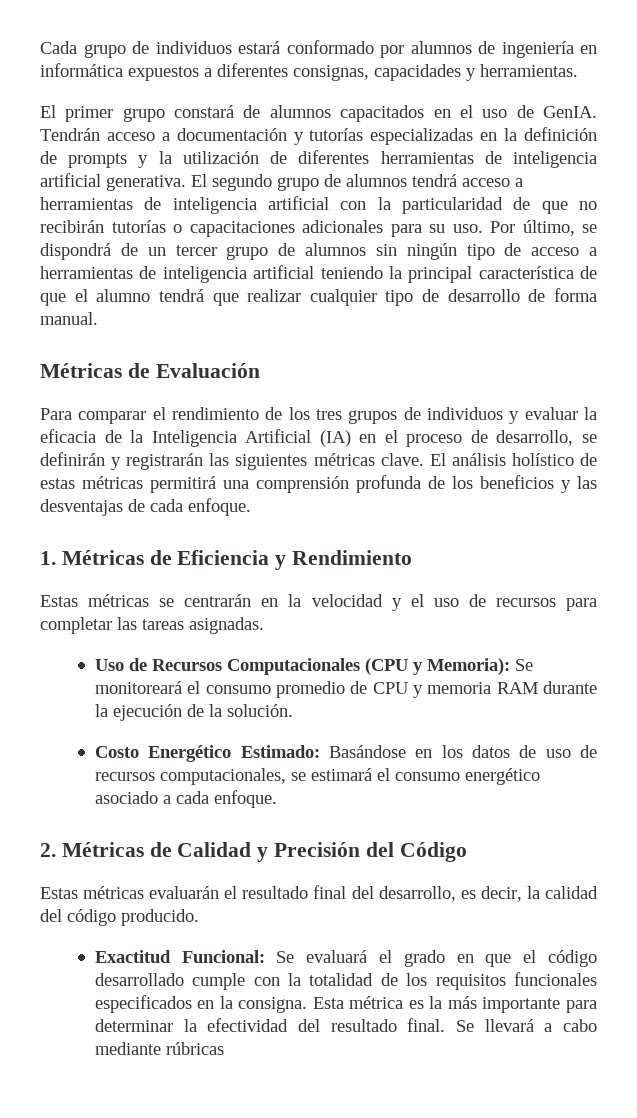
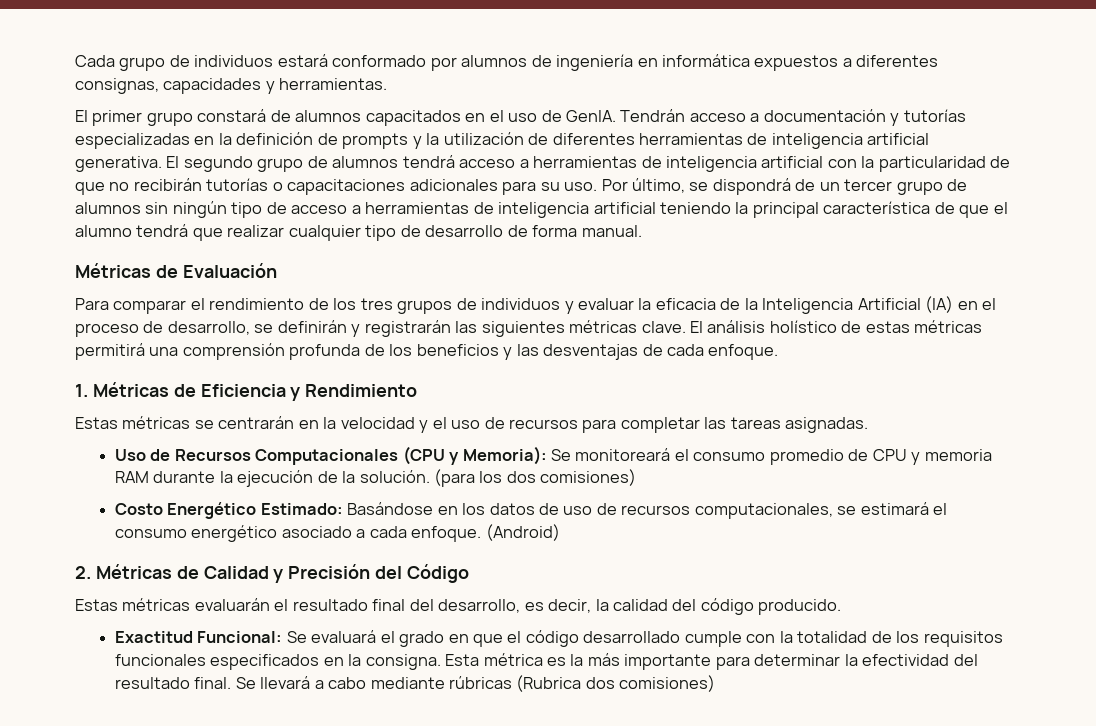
+ (para los dos comisiones)
+ (Android)
- Se llevará a cabo mediante rúbricas
+ Se llevará a cabo mediante rúbricas (Rubrica dos comisiones)

